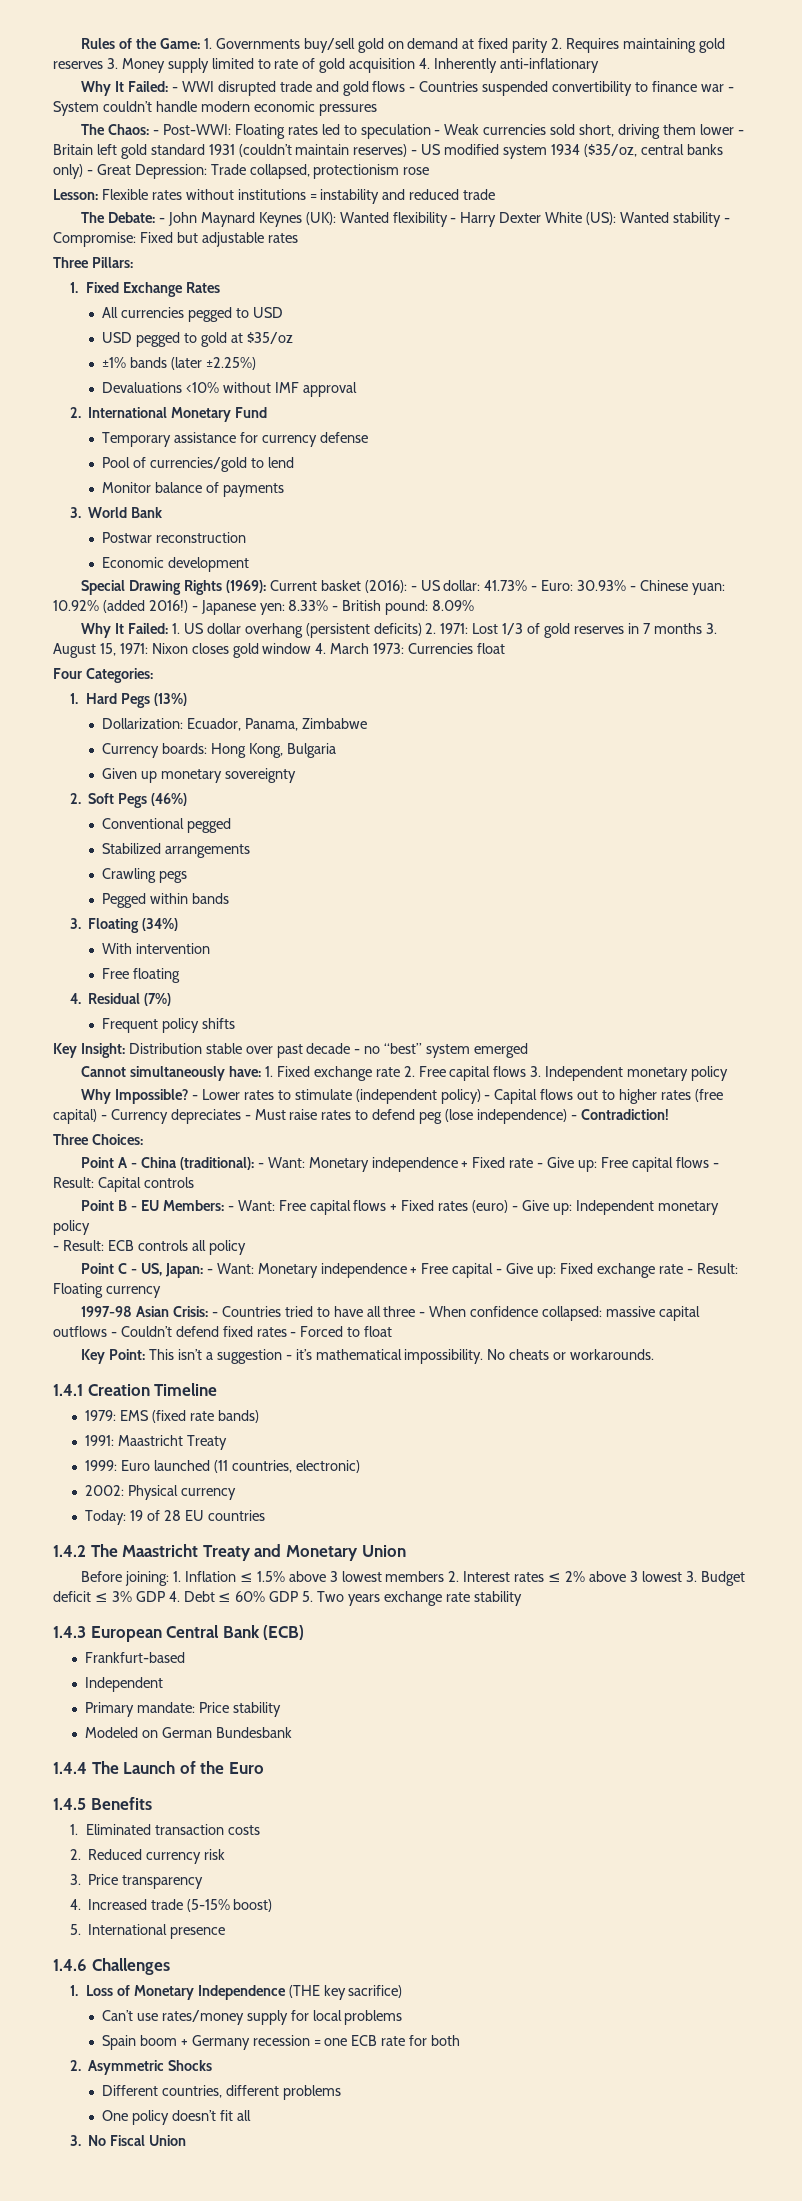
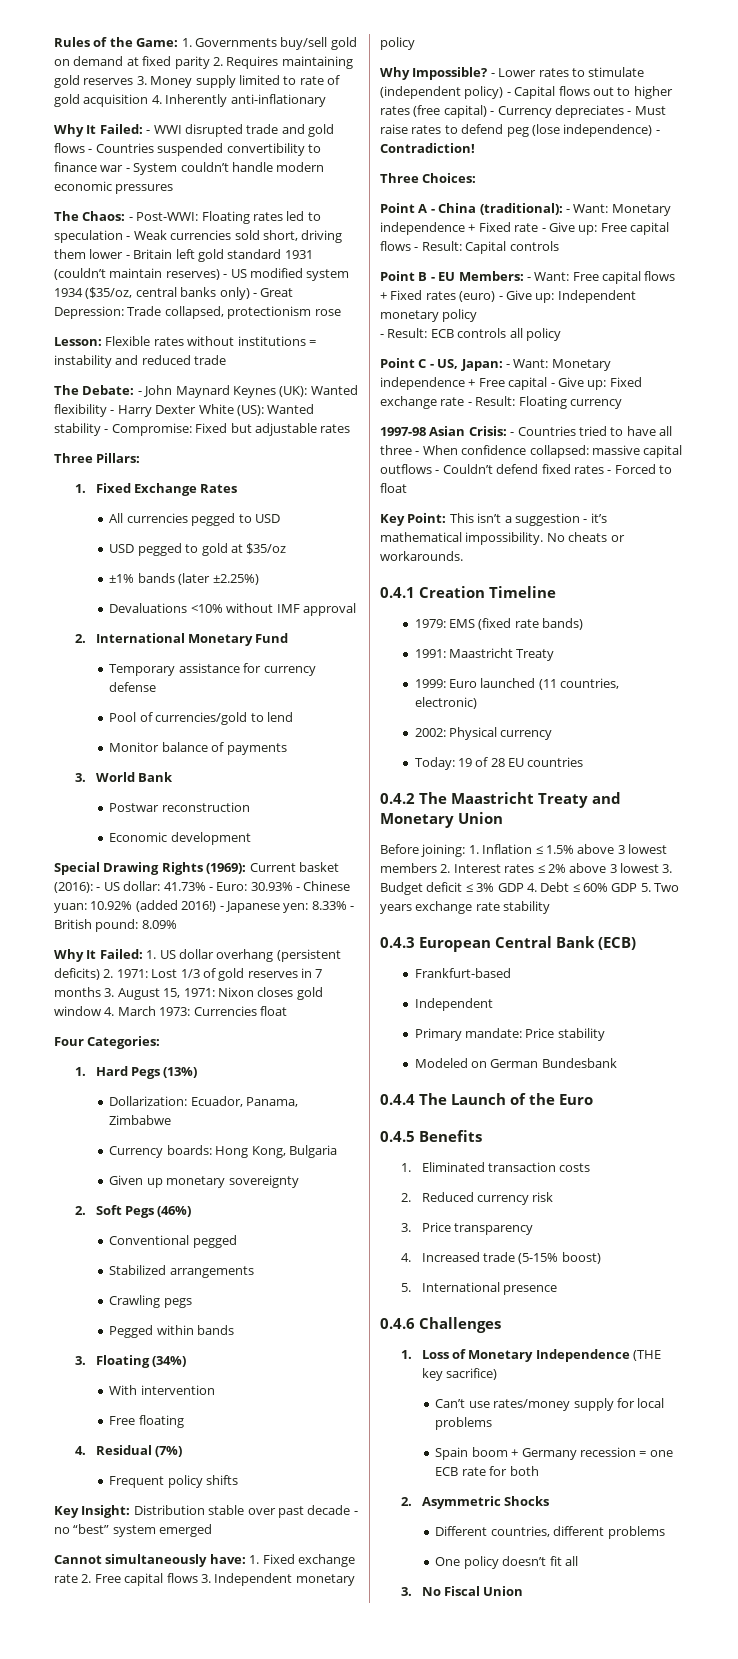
- 1.4.1 Creation Timeline
+ 0.4.1 Creation Timeline
- 1.4.2 The Maastricht Treaty and Monetary Union
+ 0.4.2 The Maastricht Treaty and Monetary Union
- 1.4.3 European Central Bank (ECB)
+ 0.4.3 European Central Bank (ECB)
- 1.4.4 The Launch of the Euro
+ 0.4.4 The Launch of the Euro
- 1.4.5 Benefits
+ 0.4.5 Benefits
- 1.4.6 Challenges
+ 0.4.6 Challenges

